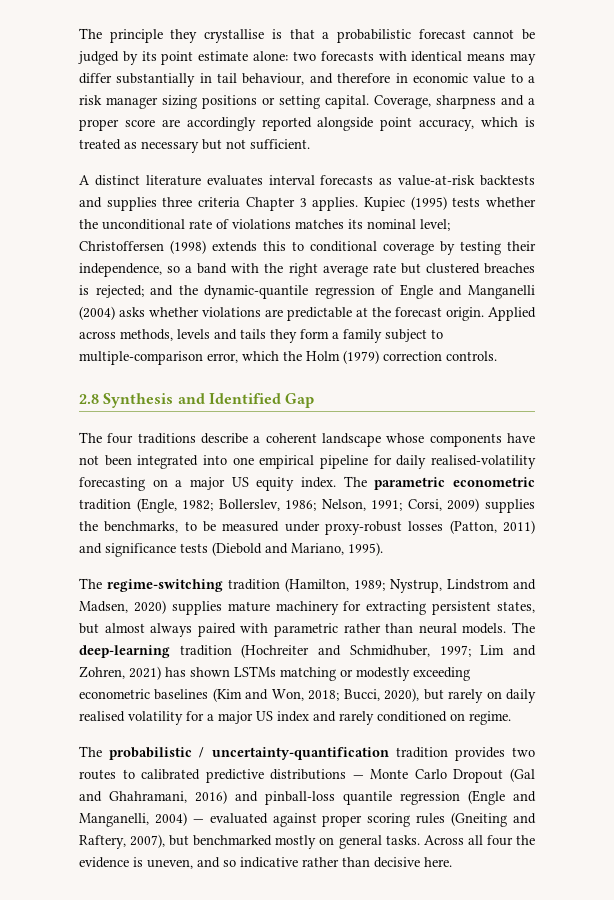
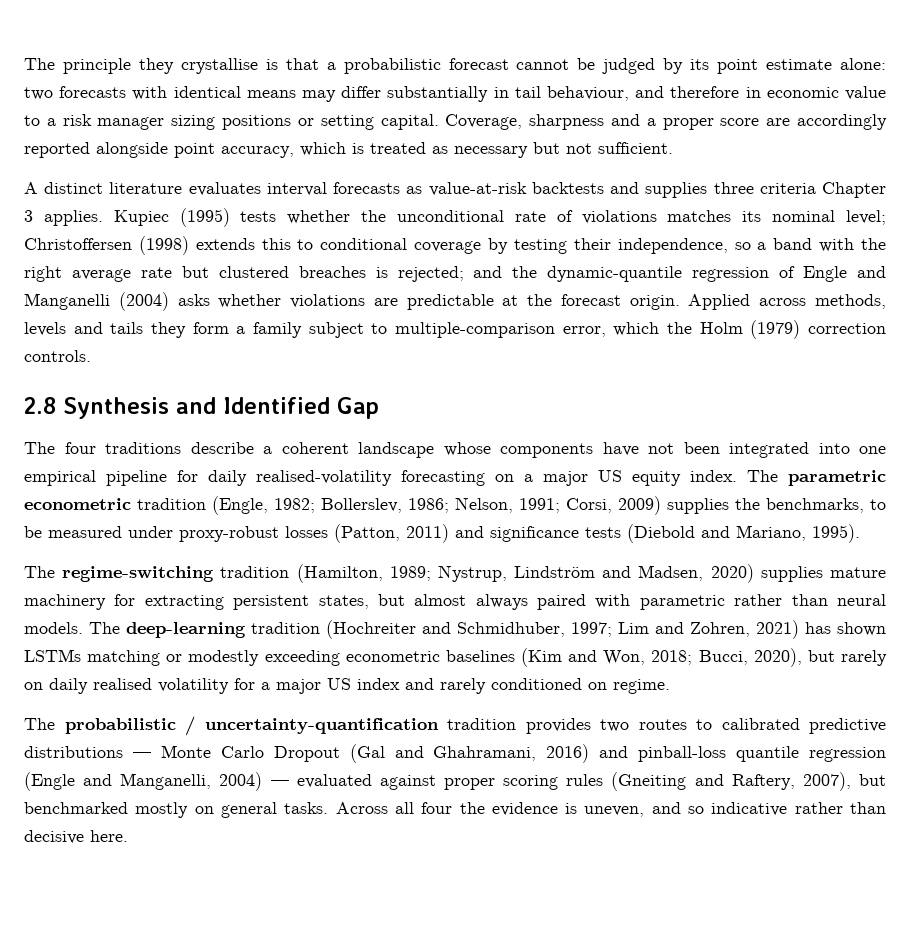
- The regime-switching tradition (Hamilton, 1989; Nystrup, Lindstrom and Madsen, 2020) supplies mature machinery for extracting persistent states, but almost always paired with parametric rather than neural models.
+ The regime-switching tradition (Hamilton, 1989; Nystrup, Lindström and Madsen, 2020) supplies mature machinery for extracting persistent states, but almost always paired with parametric rather than neural models.

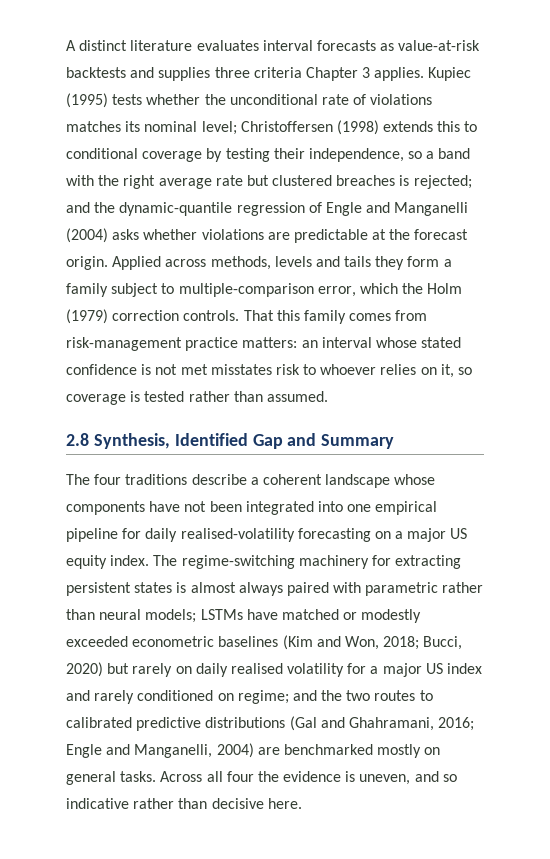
- The principle they crystallise is that a probabilistic forecast cannot be judged by its point estimate alone: two forecasts with identical means may differ substantially in tail behaviour, and therefore in economic value to a risk manager sizing positions or setting capital. Coverage, sharpness and a proper score are accordingly reported alongside point accuracy, which is treated as necessary but not sufficient.
+ That this family comes from risk-management practice matters: an interval whose stated confidence is not met misstates risk to whoever relies on it, so coverage is tested rather than assumed.
- 2.8 Synthesis and Identified Gap
+ 2.8 Synthesis, Identified Gap and Summary
- The parametric econometric tradition (Engle, 1982; Bollerslev, 1986; Nelson, 1991; Corsi, 2009) supplies the benchmarks, to be measured under proxy-robust losses (Patton, 2011) and significance tests (Diebold and Mariano, 1995).
- The regime-switching tradition (Hamilton, 1989; Nystrup, Lindström and Madsen, 2020) supplies mature machinery for extracting persistent states, but almost always paired with parametric rather than neural models. The deep-learning tradition (Hochreiter and Schmidhuber, 1997; Lim and Zohren, 2021) has shown LSTMs matching or modestly exceeding econometric baselines (Kim and Won, 2018; Bucci, 2020), but rarely on daily realised volatility for a major US index and rarely conditioned on regime.
- The probabilistic / uncertainty-quantification tradition provides two routes to calibrated predictive distributions — Monte Carlo Dropout (Gal and Ghahramani, 2016) and pinball-loss quantile regression (Engle and Manganelli, 2004) — evaluated against proper scoring rules (Gneiting and Raftery, 2007), but benchmarked mostly on general tasks.
+ The regime-switching machinery for extracting persistent states is almost always paired with parametric rather than neural models; LSTMs have matched or modestly exceeded econometric baselines (Kim and Won, 2018; Bucci, 2020) but rarely on daily realised volatility for a major US index and rarely conditioned on regime; and the two routes to calibrated predictive distributions (Gal and Ghahramani, 2016; Engle and Manganelli, 2004) are benchmarked mostly on general tasks.

